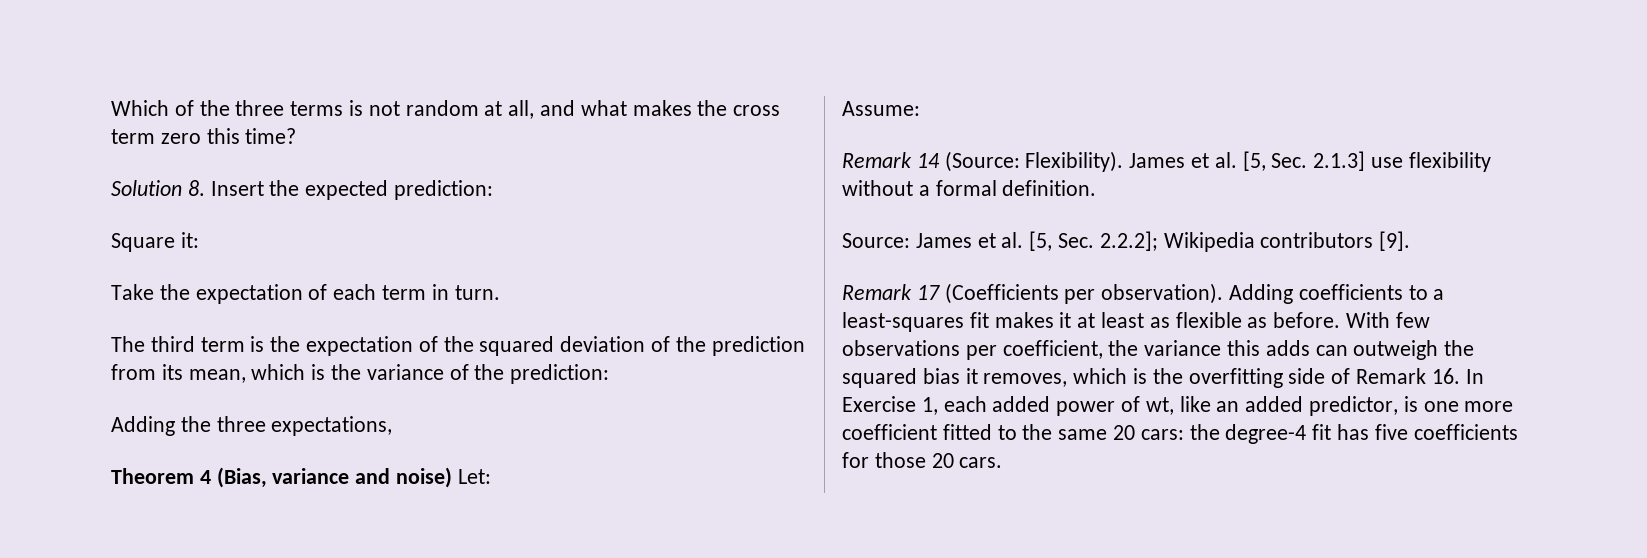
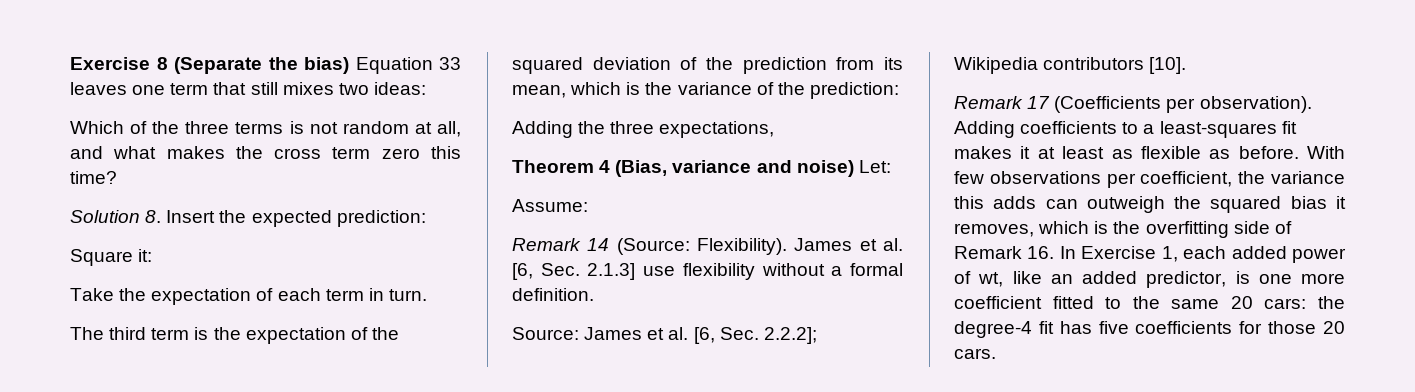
+ Exercise 8 (Separate the bias) Equation 33 leaves one term that still mixes two ideas:
- James et al. [5, Sec. 2.1.3] use flexibility without a formal definition.
+ James et al. [6, Sec. 2.1.3] use flexibility without a formal definition.
- Source: James et al. [5, Sec. 2.2.2]; Wikipedia contributors [9].
+ Source: James et al. [6, Sec. 2.2.2]; Wikipedia contributors [10].

